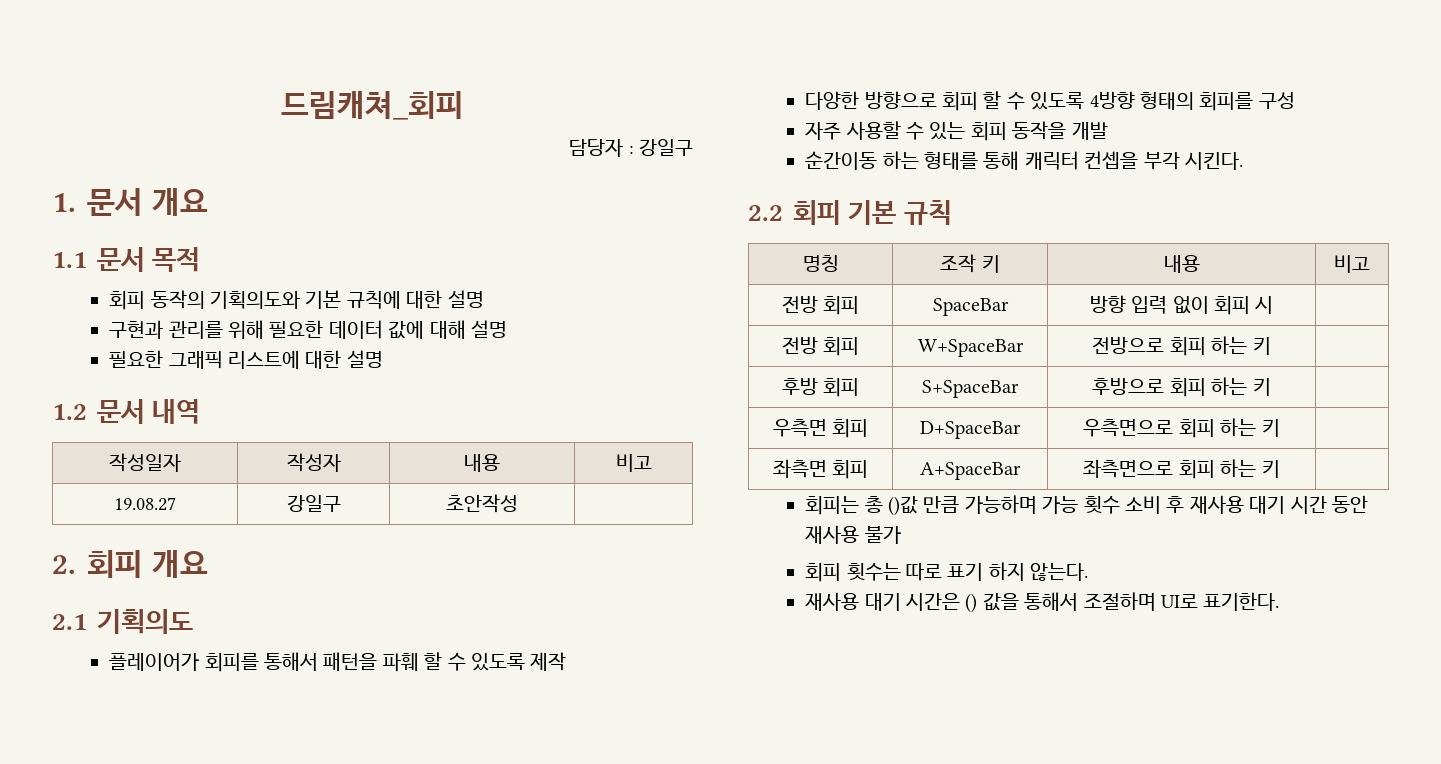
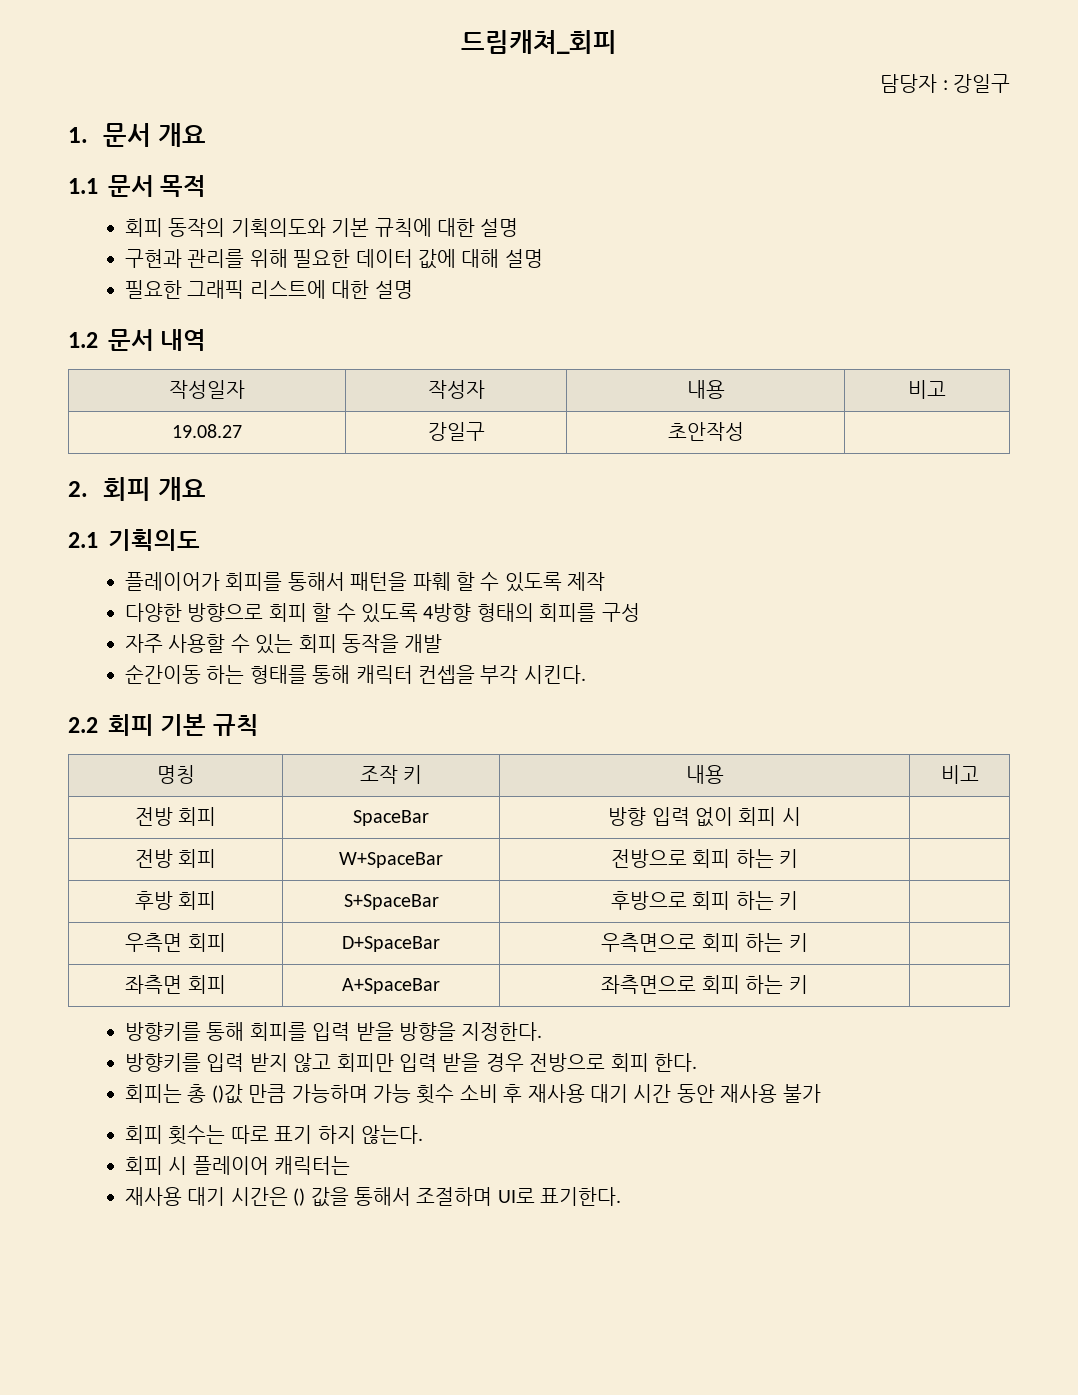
+ 방향키를 통해 회피를 입력 받을 방향을 지정한다.
+ 방향키를 입력 받지 않고 회피만 입력 받을 경우 전방으로 회피 한다.
+ 회피 시 플레이어 캐릭터는

